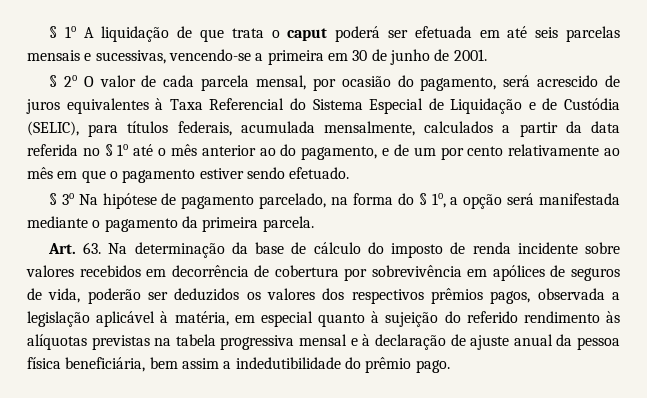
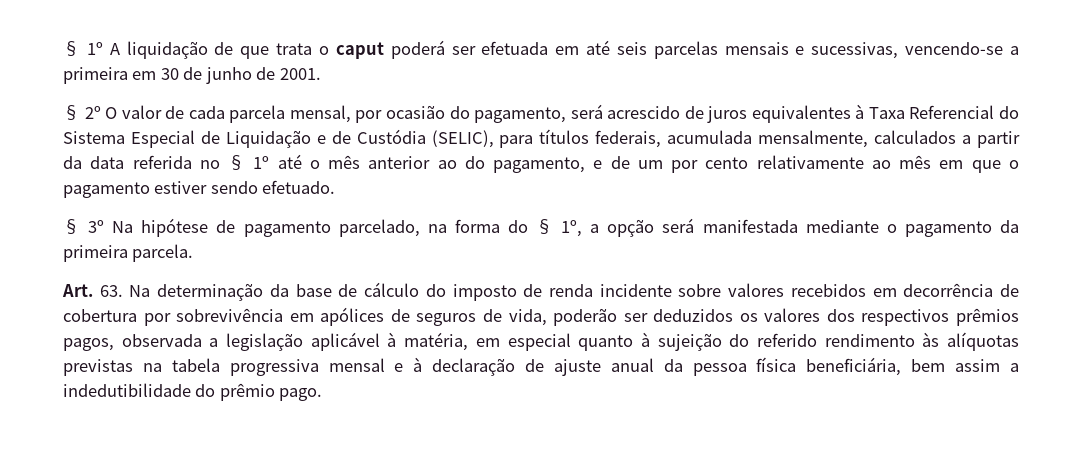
- § 1o A liquidação de que trata o caput poderá ser efetuada em até seis parcelas mensais e sucessivas, vencendo-se a primeira em 30 de junho de 2001.
+ § 1º A liquidação de que trata o caput poderá ser efetuada em até seis parcelas mensais e sucessivas, vencendo-se a primeira em 30 de junho de 2001.
- § 2o O valor de cada parcela mensal, por ocasião do pagamento, será acrescido de juros equivalentes à Taxa Referencial do Sistema Especial de Liquidação e de Custódia (SELIC), para títulos federais, acumulada mensalmente, calculados a partir da data referida no § 1o até o mês anterior ao do pagamento, e de um por cento relativamente ao mês em que o pagamento estiver sendo efetuado.
+ § 2º O valor de cada parcela mensal, por ocasião do pagamento, será acrescido de juros equivalentes à Taxa Referencial do Sistema Especial de Liquidação e de Custódia (SELIC), para títulos federais, acumulada mensalmente, calculados a partir da data referida no § 1º até o mês anterior ao do pagamento, e de um por cento relativamente ao mês em que o pagamento estiver sendo efetuado.
- § 3o Na hipótese de pagamento parcelado, na forma do § 1o, a opção será manifestada mediante o pagamento da primeira parcela.
+ § 3º Na hipótese de pagamento parcelado, na forma do § 1º, a opção será manifestada mediante o pagamento da primeira parcela.

